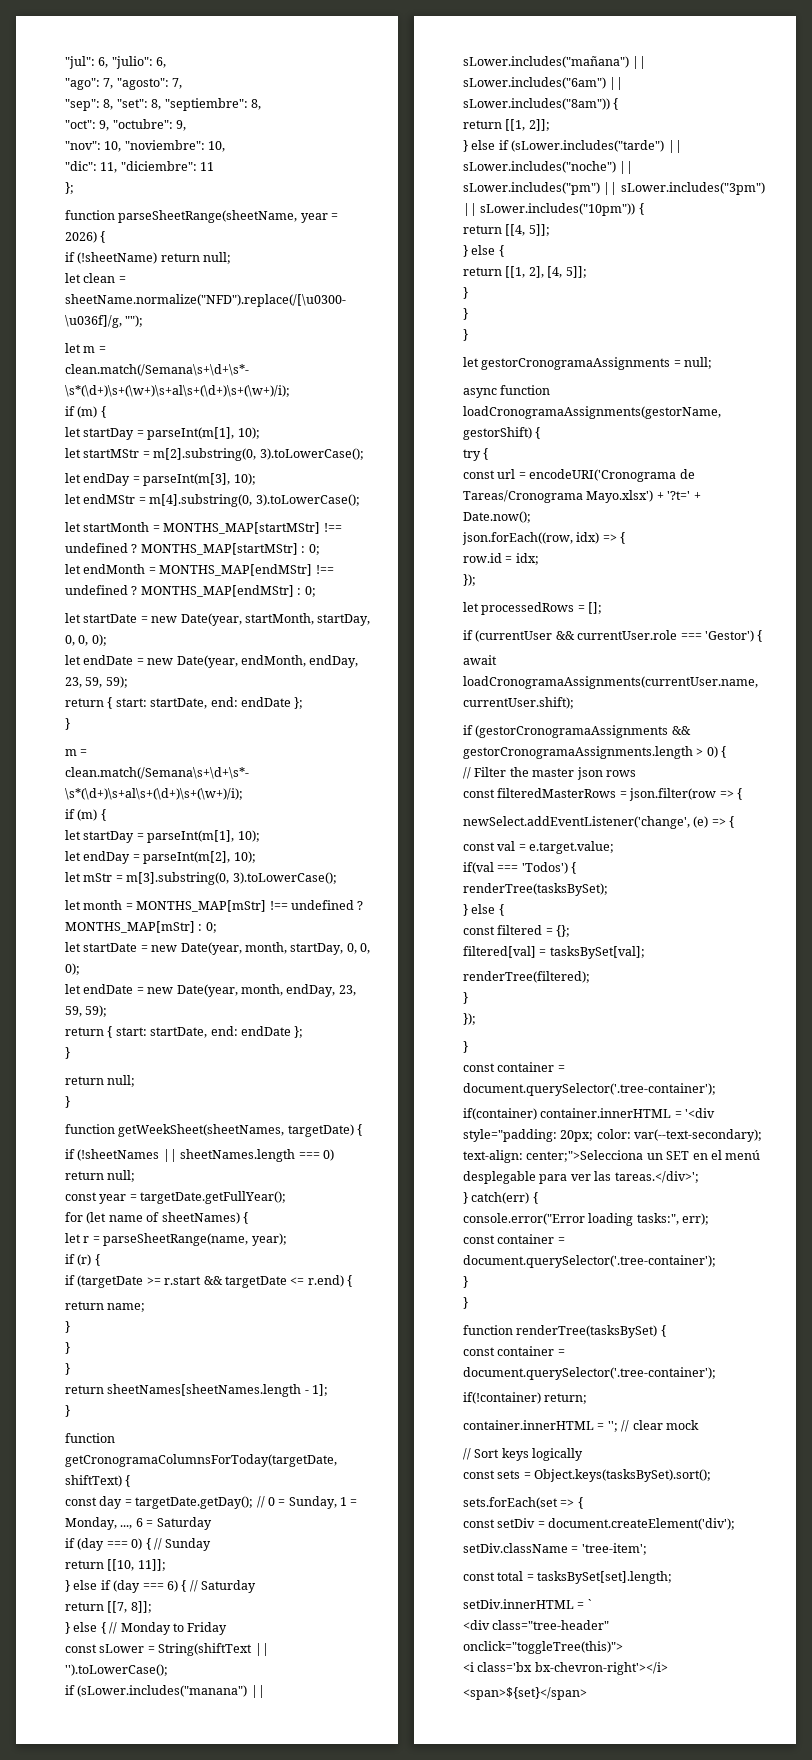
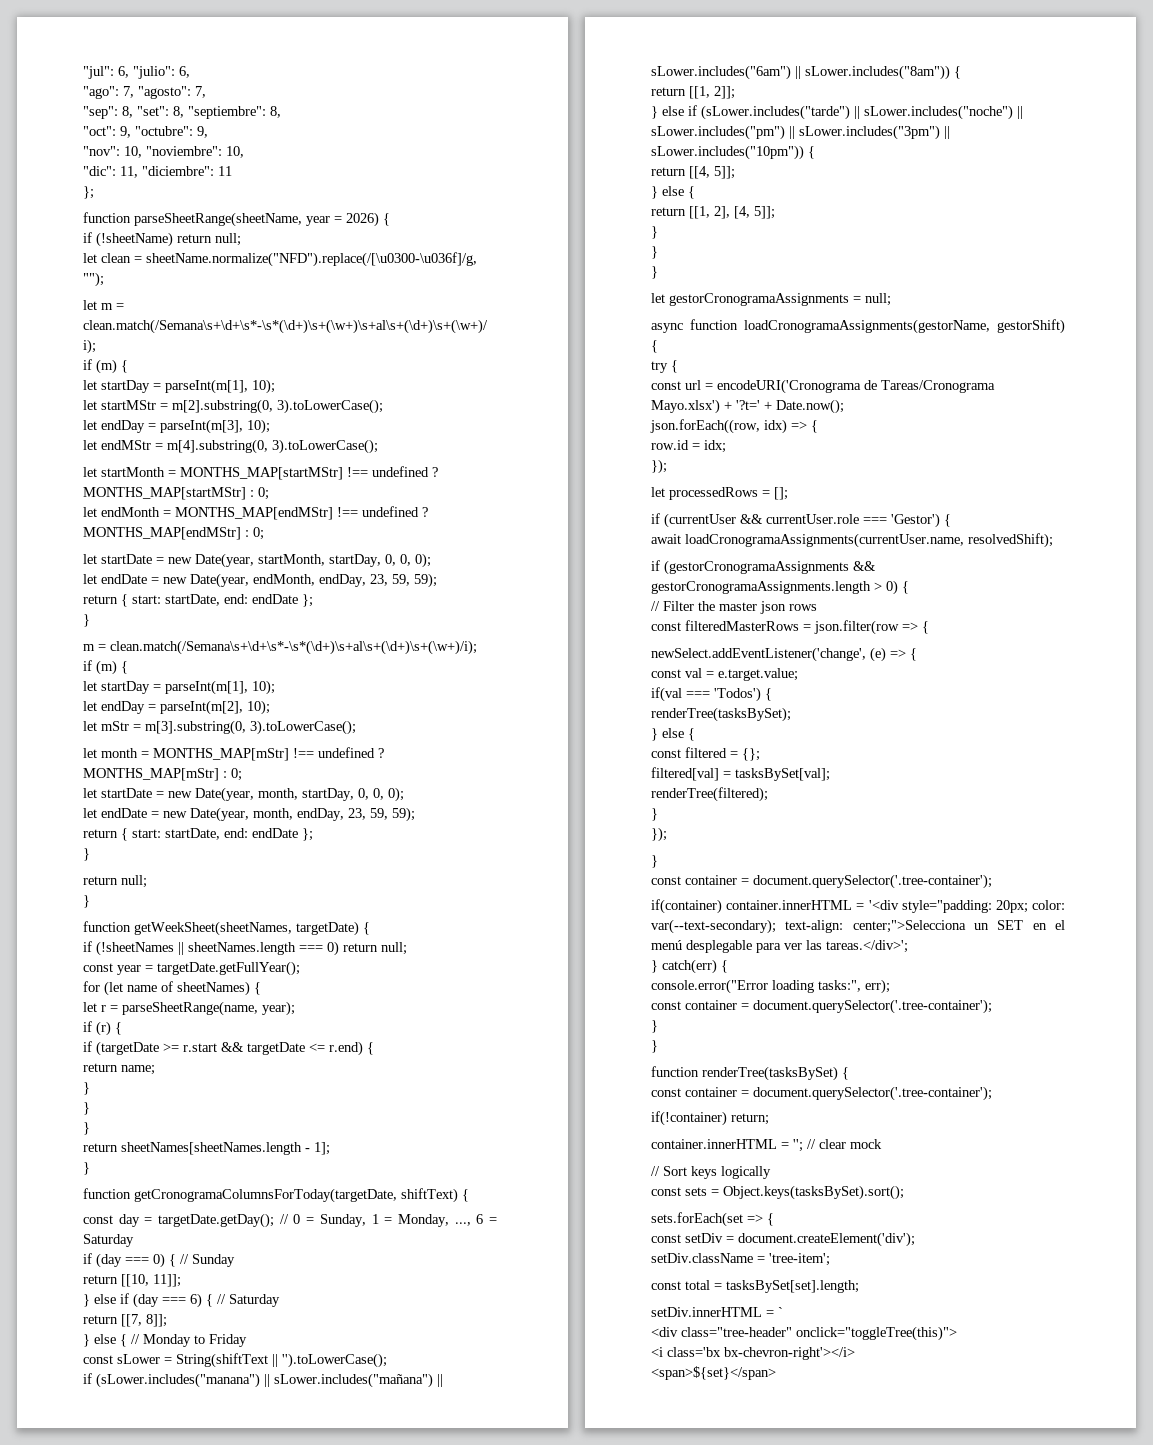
- await loadCronogramaAssignments(currentUser.name, currentUser.shift);
+ await loadCronogramaAssignments(currentUser.name, resolvedShift);

